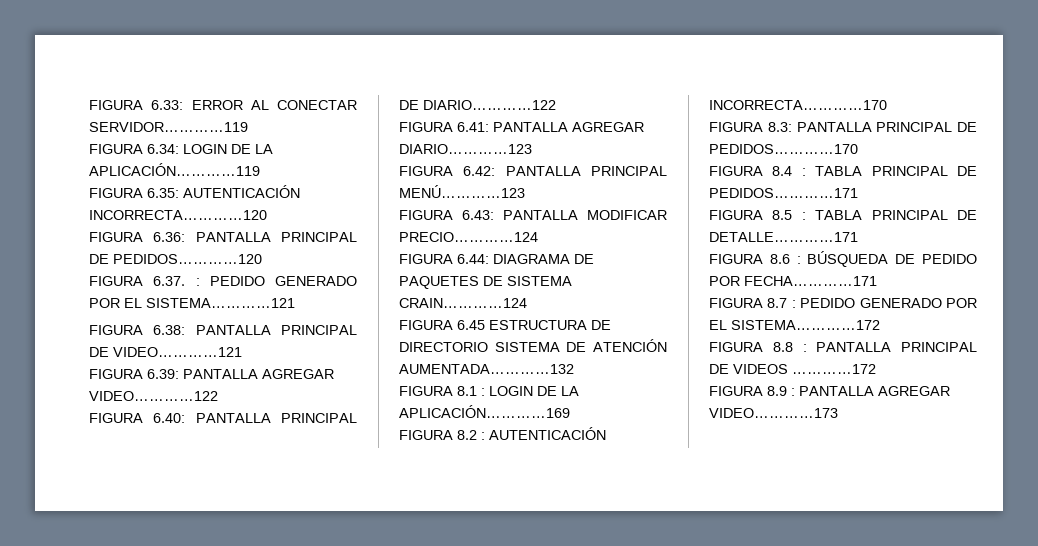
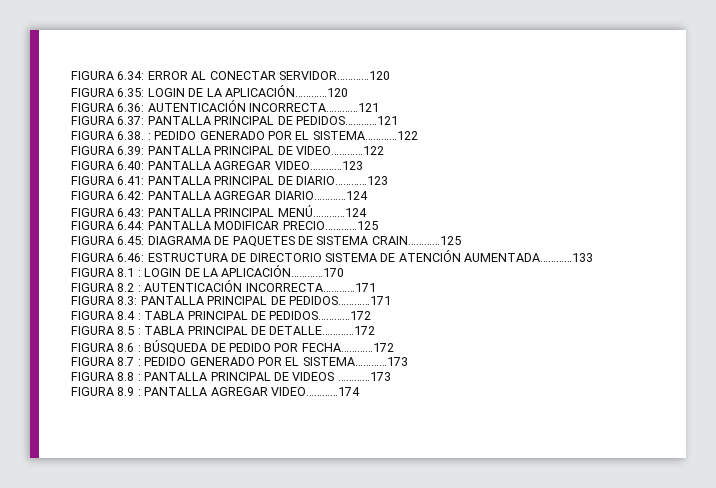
- FIGURA 6.33: ERROR AL CONECTAR SERVIDOR…………119
- FIGURA 6.34: LOGIN DE LA APLICACIÓN…………119
- FIGURA 6.35: AUTENTICACIÓN INCORRECTA…………120
- FIGURA 6.36: PANTALLA PRINCIPAL DE PEDIDOS…………120
- FIGURA 6.37. : PEDIDO GENERADO POR EL SISTEMA…………121
- FIGURA 6.38: PANTALLA PRINCIPAL DE VIDEO…………121
+ FIGURA 6.34: ERROR AL CONECTAR SERVIDOR…………120
+ FIGURA 6.35: LOGIN DE LA APLICACIÓN…………120
+ FIGURA 6.36: AUTENTICACIÓN INCORRECTA…………121
+ FIGURA 6.37: PANTALLA PRINCIPAL DE PEDIDOS…………121
+ FIGURA 6.38. : PEDIDO GENERADO POR EL SISTEMA…………122
- FIGURA 6.39: PANTALLA AGREGAR VIDEO…………122
+ FIGURA 6.39: PANTALLA PRINCIPAL DE VIDEO…………122
- FIGURA 6.40: PANTALLA PRINCIPAL DE DIARIO…………122
+ FIGURA 6.40: PANTALLA AGREGAR VIDEO…………123
- FIGURA 6.41: PANTALLA AGREGAR DIARIO…………123
+ FIGURA 6.41: PANTALLA PRINCIPAL DE DIARIO…………123
- FIGURA 6.42: PANTALLA PRINCIPAL MENÚ…………123
+ FIGURA 6.42: PANTALLA AGREGAR DIARIO…………124
- FIGURA 6.43: PANTALLA MODIFICAR PRECIO…………124
+ FIGURA 6.43: PANTALLA PRINCIPAL MENÚ…………124
- FIGURA 6.44: DIAGRAMA DE PAQUETES DE SISTEMA CRAIN…………124
- FIGURA 6.45 ESTRUCTURA DE DIRECTORIO SISTEMA DE ATENCIÓN AUMENTADA…………132
+ FIGURA 6.44: PANTALLA MODIFICAR PRECIO…………125
+ FIGURA 6.45: DIAGRAMA DE PAQUETES DE SISTEMA CRAIN…………125
+ FIGURA 6.46: ESTRUCTURA DE DIRECTORIO SISTEMA DE ATENCIÓN AUMENTADA…………133
- FIGURA 8.1 : LOGIN DE LA APLICACIÓN…………169
+ FIGURA 8.1 : LOGIN DE LA APLICACIÓN…………170
- FIGURA 8.2 : AUTENTICACIÓN INCORRECTA…………170
+ FIGURA 8.2 : AUTENTICACIÓN INCORRECTA…………171
- FIGURA 8.3: PANTALLA PRINCIPAL DE PEDIDOS…………170
+ FIGURA 8.3: PANTALLA PRINCIPAL DE PEDIDOS…………171
- FIGURA 8.4 : TABLA PRINCIPAL DE PEDIDOS…………171
+ FIGURA 8.4 : TABLA PRINCIPAL DE PEDIDOS…………172
- FIGURA 8.5 : TABLA PRINCIPAL DE DETALLE…………171
+ FIGURA 8.5 : TABLA PRINCIPAL DE DETALLE…………172
- FIGURA 8.6 : BÚSQUEDA DE PEDIDO POR FECHA…………171
+ FIGURA 8.6 : BÚSQUEDA DE PEDIDO POR FECHA…………172
- FIGURA 8.7 : PEDIDO GENERADO POR EL SISTEMA…………172
+ FIGURA 8.7 : PEDIDO GENERADO POR EL SISTEMA…………173
- FIGURA 8.8 : PANTALLA PRINCIPAL DE VIDEOS …………172
+ FIGURA 8.8 : PANTALLA PRINCIPAL DE VIDEOS …………173
- FIGURA 8.9 : PANTALLA AGREGAR VIDEO…………173
+ FIGURA 8.9 : PANTALLA AGREGAR VIDEO…………174

